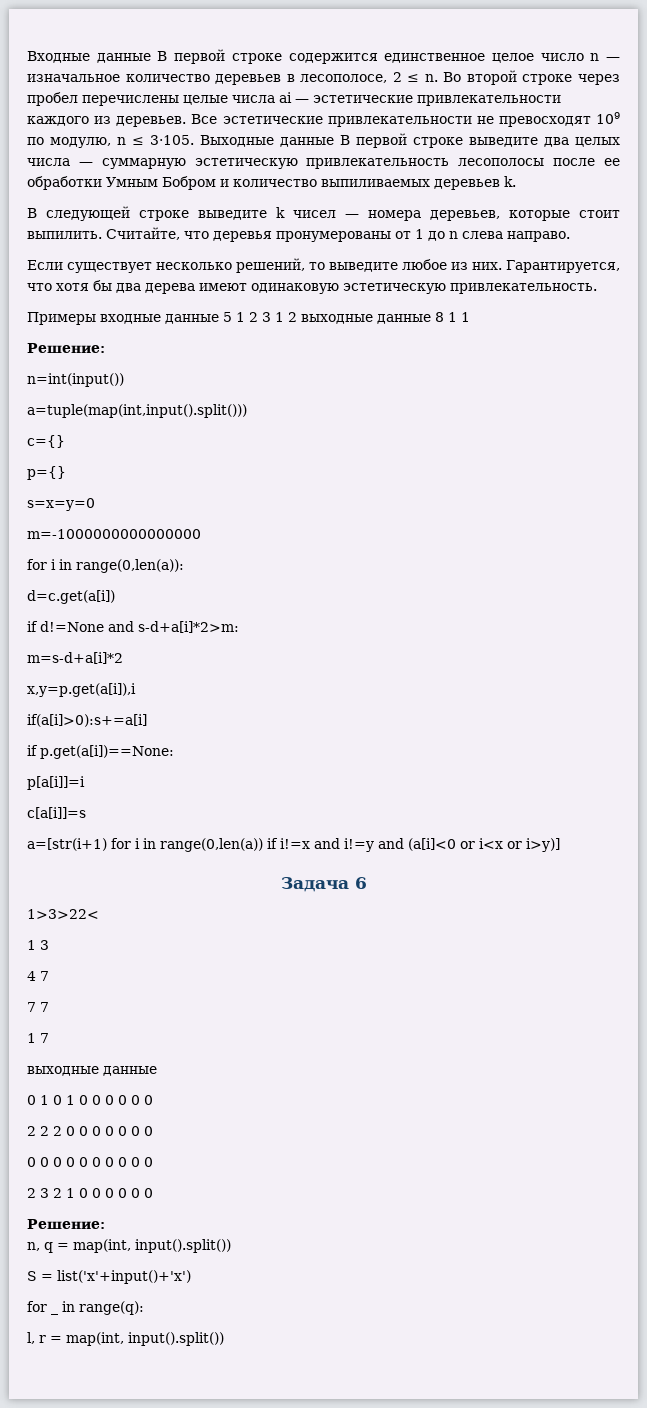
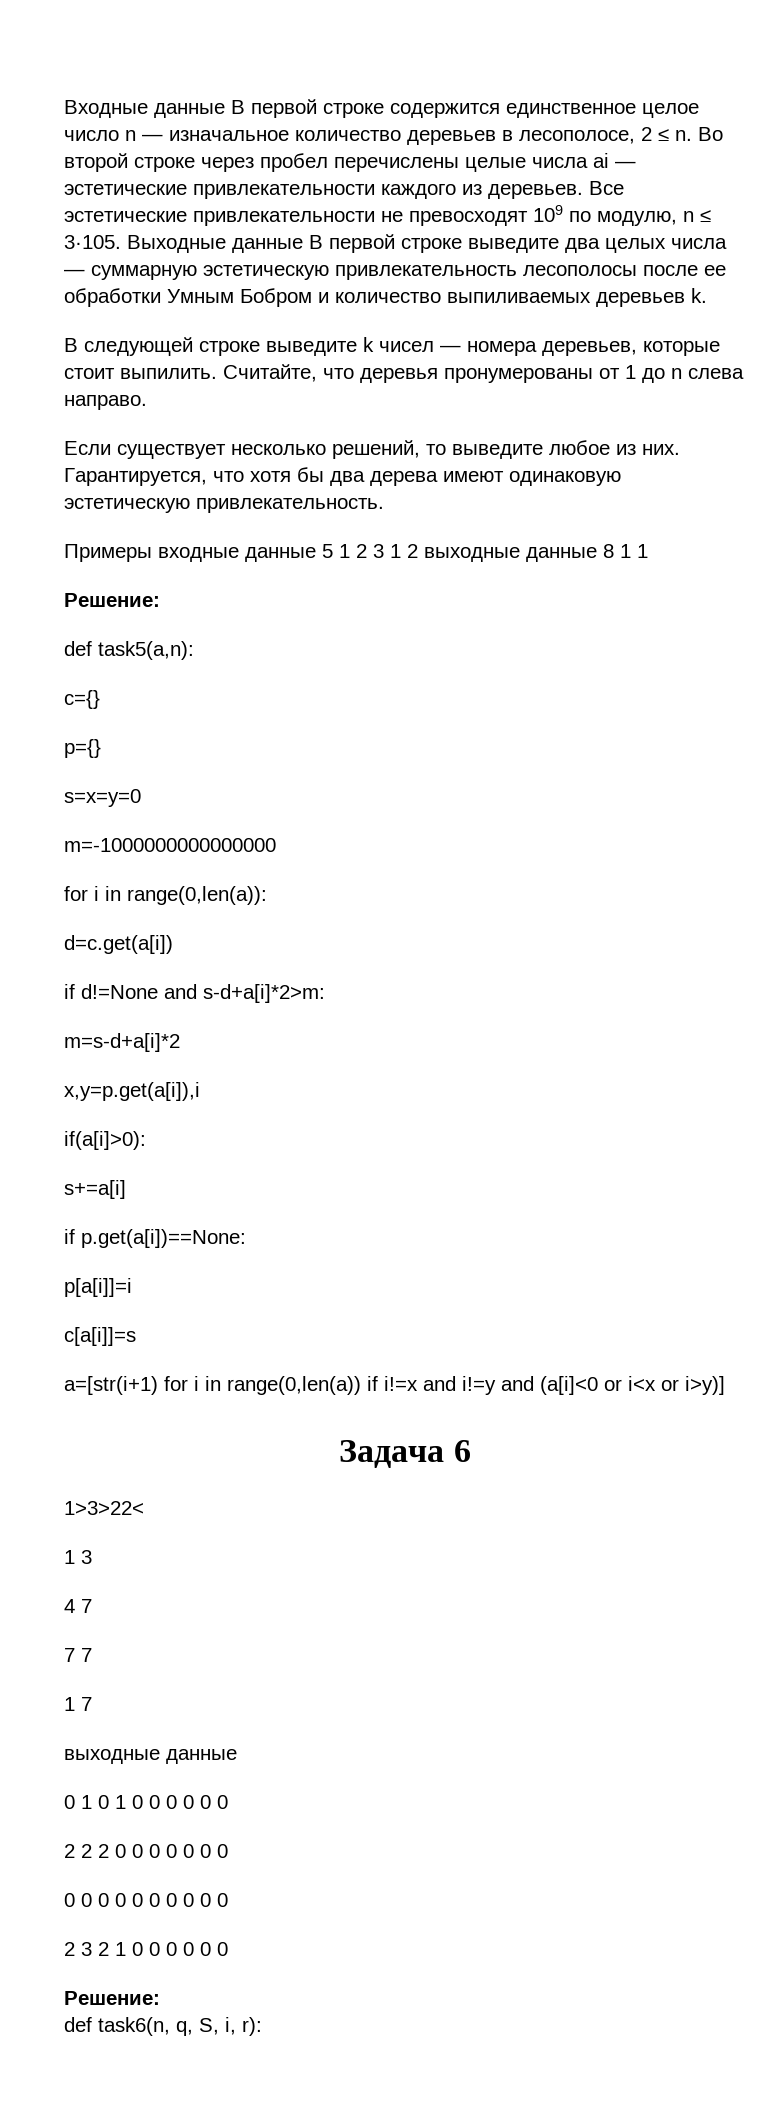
- n=int(input())
- a=tuple(map(int,input().split()))
+ def task5(a,n):
- if(a[i]>0):s+=a[i]
+ if(a[i]>0):
+ s+=a[i]
- n, q = map(int, input().split())
- S = list('x'+input()+'x')
- for _ in range(q):
- l, r = map(int, input().split())
+ def task6(n, q, S, i, r):

